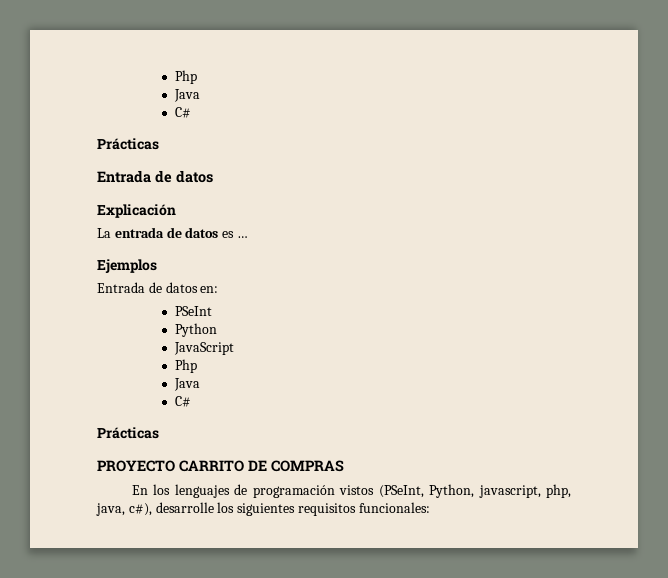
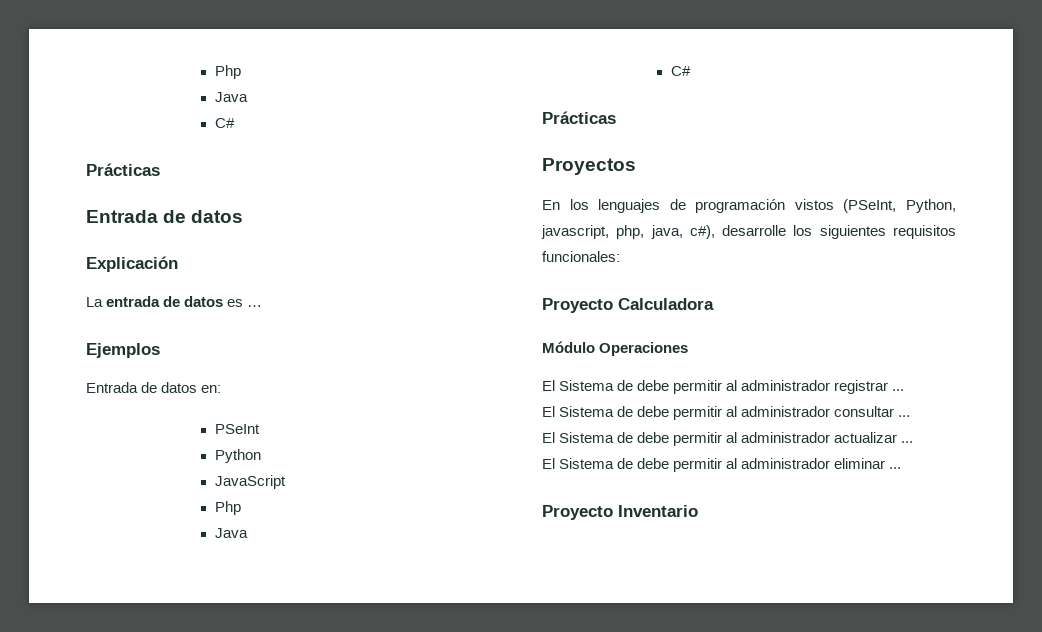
- PROYECTO CARRITO DE COMPRAS
+ Proyectos
+ Proyecto Calculadora
+ Módulo Operaciones
+ El Sistema de debe permitir al administrador registrar ...
+ El Sistema de debe permitir al administrador consultar ...
+ El Sistema de debe permitir al administrador actualizar ...
+ El Sistema de debe permitir al administrador eliminar ...
+ Proyecto Inventario

